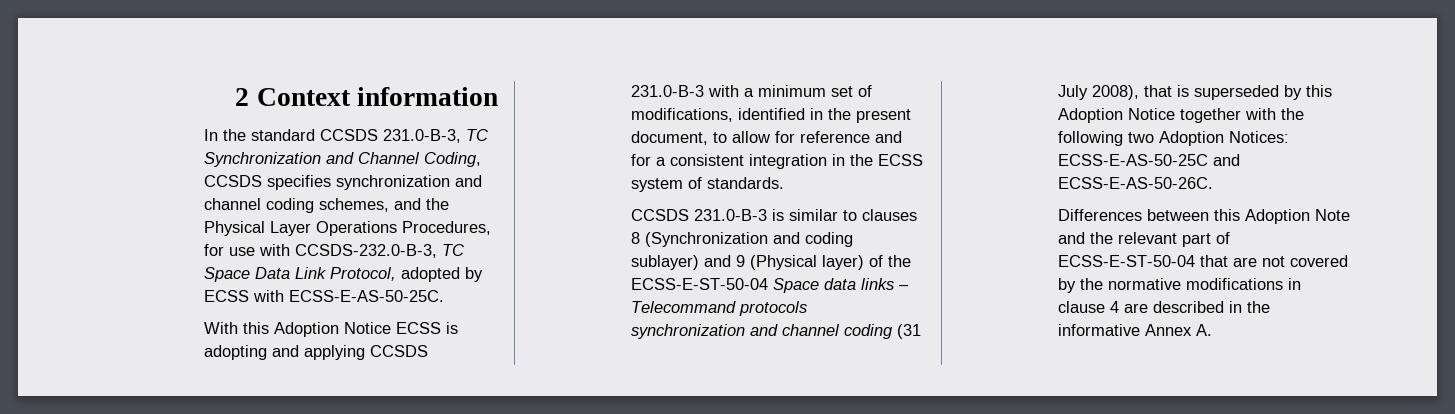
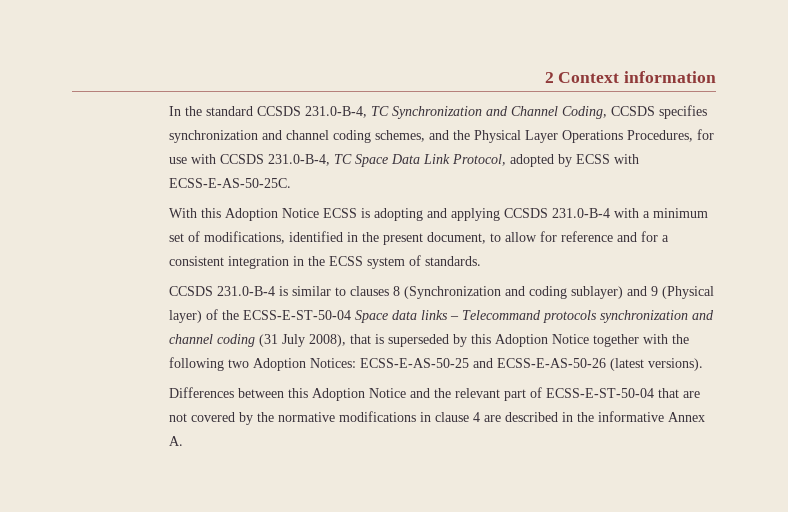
- In the standard CCSDS 231.0-B-3, TC Synchronization and Channel Coding, CCSDS specifies synchronization and channel coding schemes, and the Physical Layer Operations Procedures, for use with CCSDS-232.0-B-3, TC Space Data Link Protocol, adopted by ECSS with ECSS-E-AS-50-25C.
+ In the standard CCSDS 231.0-B-4, TC Synchronization and Channel Coding, CCSDS specifies synchronization and channel coding schemes, and the Physical Layer Operations Procedures, for use with CCSDS 231.0-B-4, TC Space Data Link Protocol, adopted by ECSS with ECSS-E-AS-50-25C.
- With this Adoption Notice ECSS is adopting and applying CCSDS 231.0-B-3 with a minimum set of modifications, identified in the present document, to allow for reference and for a consistent integration in the ECSS system of standards.
+ With this Adoption Notice ECSS is adopting and applying CCSDS 231.0-B-4 with a minimum set of modifications, identified in the present document, to allow for reference and for a consistent integration in the ECSS system of standards.
- CCSDS 231.0-B-3 is similar to clauses 8 (Synchronization and coding sublayer) and 9 (Physical layer) of the ECSS-E-ST-50-04 Space data links – Telecommand protocols synchronization and channel coding (31 July 2008), that is superseded by this Adoption Notice together with the following two Adoption Notices: ECSS-E-AS-50-25C and ECSS-E-AS-50-26C.
+ CCSDS 231.0-B-4 is similar to clauses 8 (Synchronization and coding sublayer) and 9 (Physical layer) of the ECSS-E-ST-50-04 Space data links – Telecommand protocols synchronization and channel coding (31 July 2008), that is superseded by this Adoption Notice together with the following two Adoption Notices: ECSS-E-AS-50-25 and ECSS-E-AS-50-26 (latest versions).
- Differences between this Adoption Note and the relevant part of ECSS-E-ST-50-04 that are not covered by the normative modifications in clause 4 are described in the informative Annex A.
+ Differences between this Adoption Notice and the relevant part of ECSS-E-ST-50-04 that are not covered by the normative modifications in clause 4 are described in the informative Annex A.

